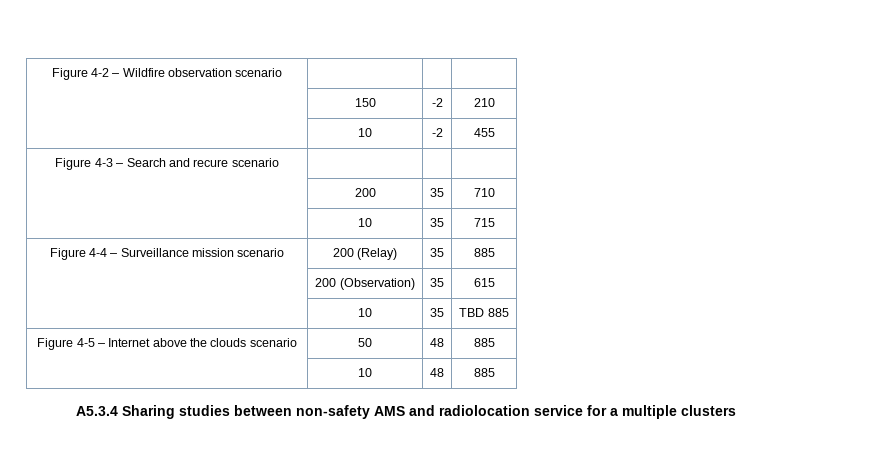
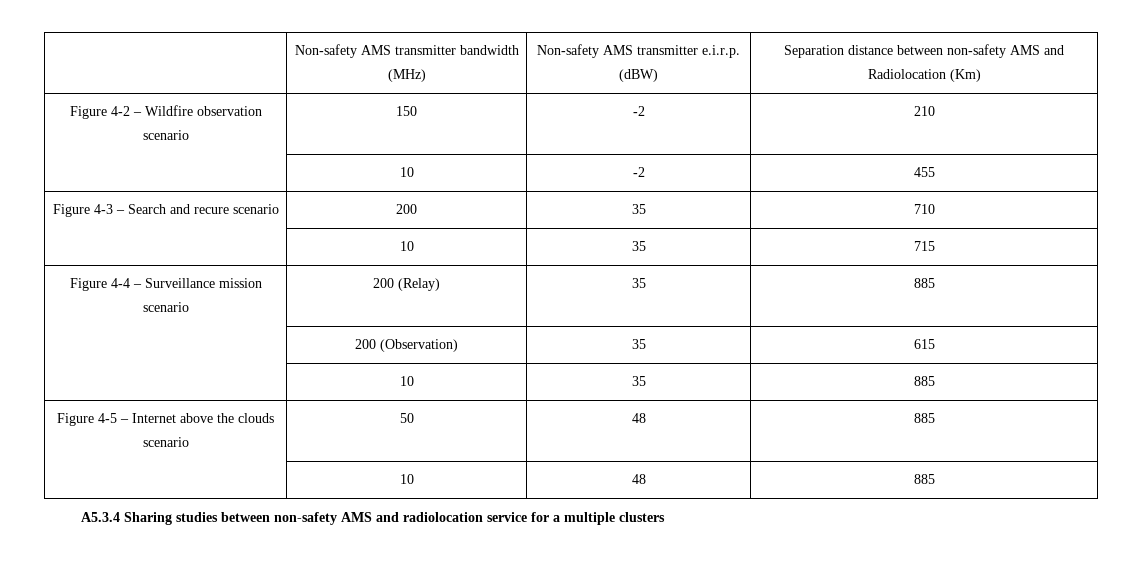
+ | Non-safety AMS transmitter bandwidth (MHz) | Non-safety AMS transmitter e.i.r.p. (dBW) | Separation distance between non-safety AMS and Radiolocation (Km)
- Figure 4-2 – Wildfire observation scenario | | |
- | 150 | -2 | 210
+ Figure 4-2 – Wildfire observation scenario | 150 | -2 | 210
- Figure 4-3 – Search and recure scenario | | |
- | 200 | 35 | 710
+ Figure 4-3 – Search and recure scenario | 200 | 35 | 710
- | 10 | 35 | TBD 885
+ | 10 | 35 | 885

